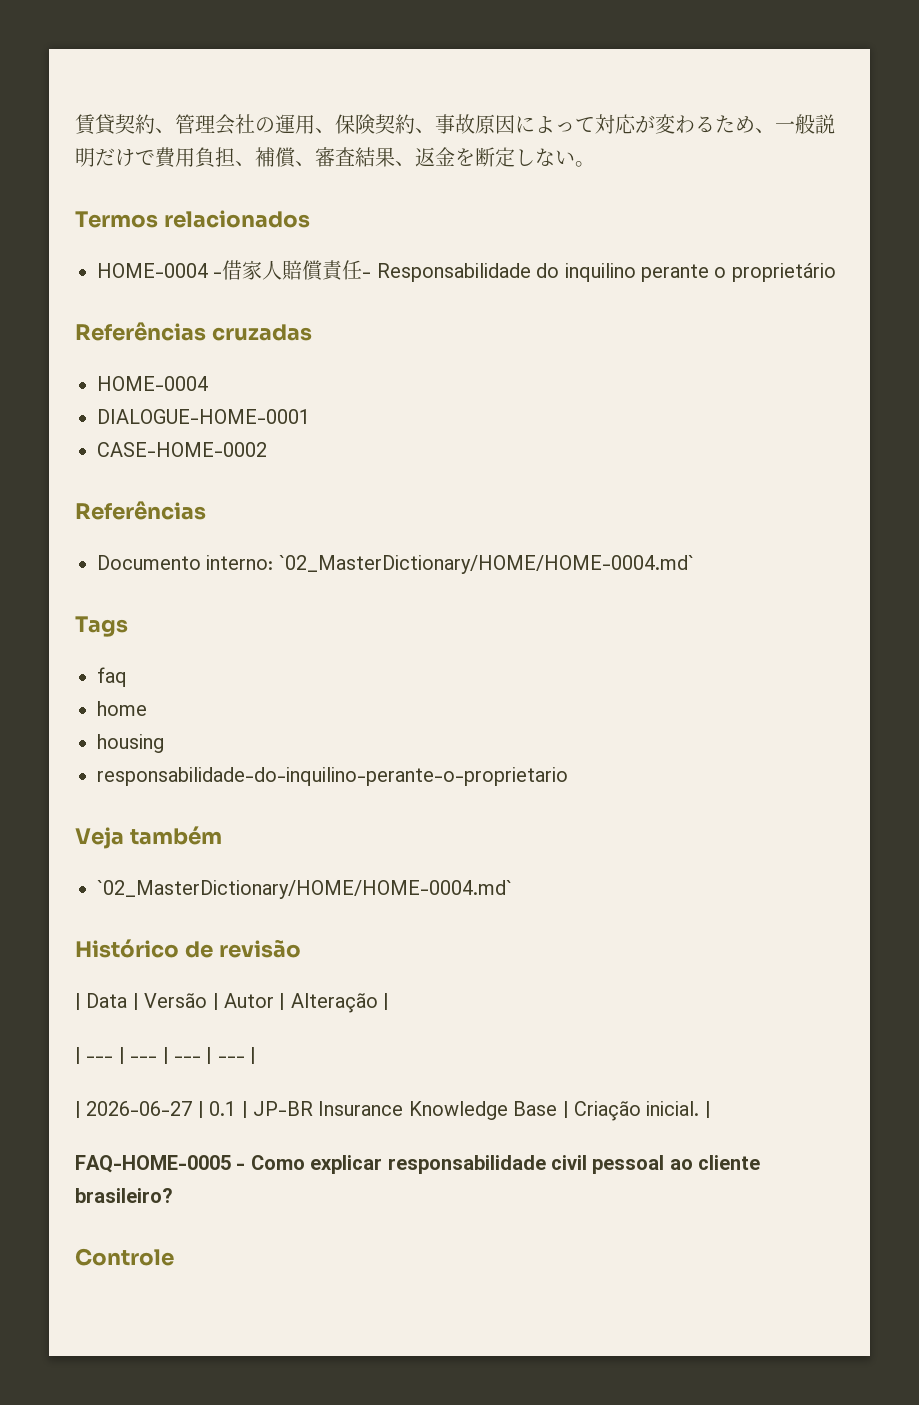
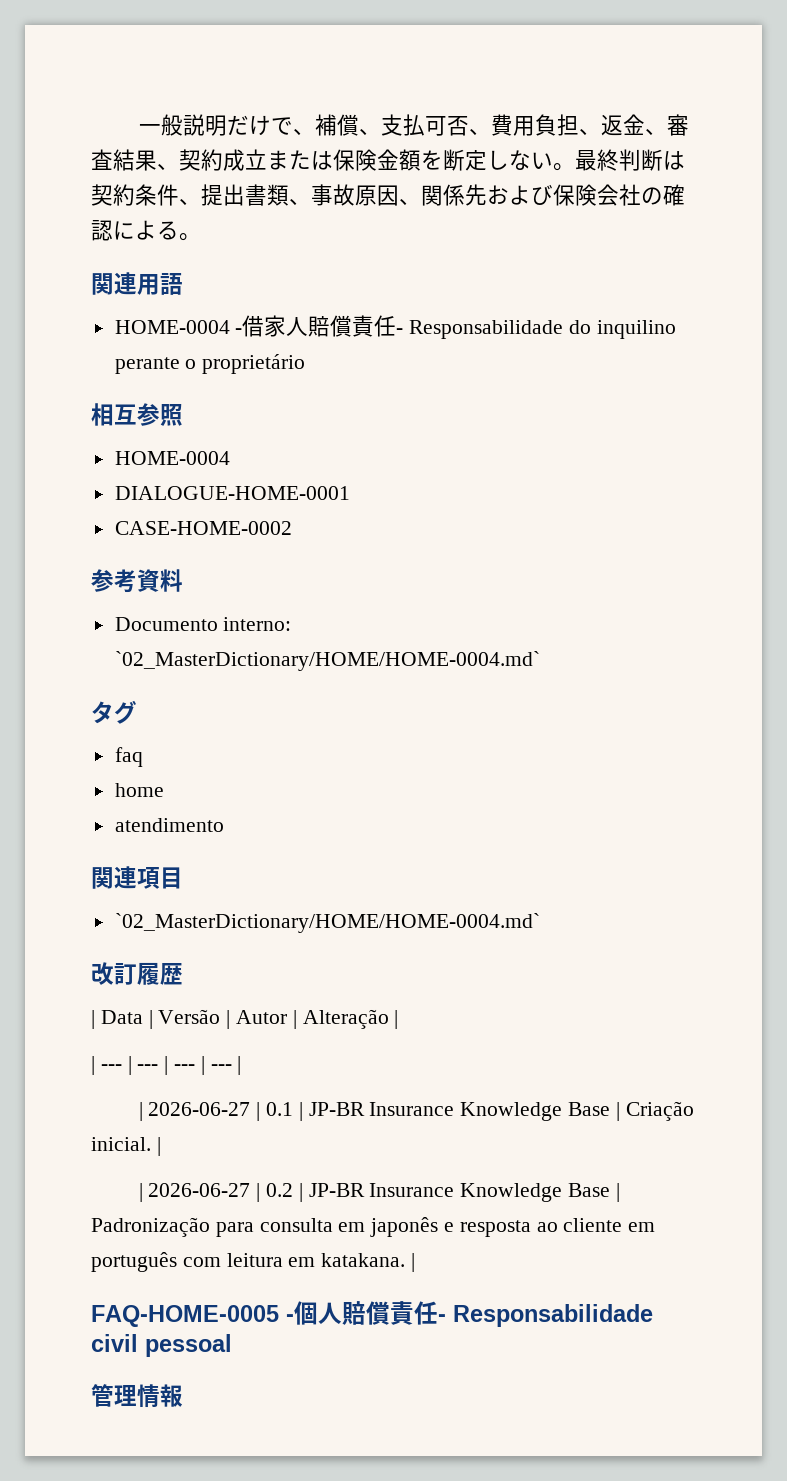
- 賃貸契約、管理会社の運用、保険契約、事故原因によって対応が変わるため、一般説明だけで費用負担、補償、審査結果、返金を断定しない。
- Termos relacionados
+ 一般説明だけで、補償、支払可否、費用負担、返金、審査結果、契約成立または保険金額を断定しない。最終判断は契約条件、提出書類、事故原因、関係先および保険会社の確認による。
+ 関連用語
- Referências cruzadas
+ 相互参照
  CASE-HOME-0002
- Referências
+ 参考資料
- Tags
+ タグ
- housing
- responsabilidade-do-inquilino-perante-o-proprietario
- Veja também
+ atendimento
+ 関連項目
  `02_MasterDictionary/HOME/HOME-0004.md`
- Histórico de revisão
+ 改訂履歴
- FAQ-HOME-0005 - Como explicar responsabilidade civil pessoal ao cliente brasileiro?
- Controle
+ | 2026-06-27 | 0.2 | JP-BR Insurance Knowledge Base | Padronização para consulta em japonês e resposta ao cliente em português com leitura em katakana. |
+ FAQ-HOME-0005 -個人賠償責任- Responsabilidade civil pessoal
+ 管理情報

